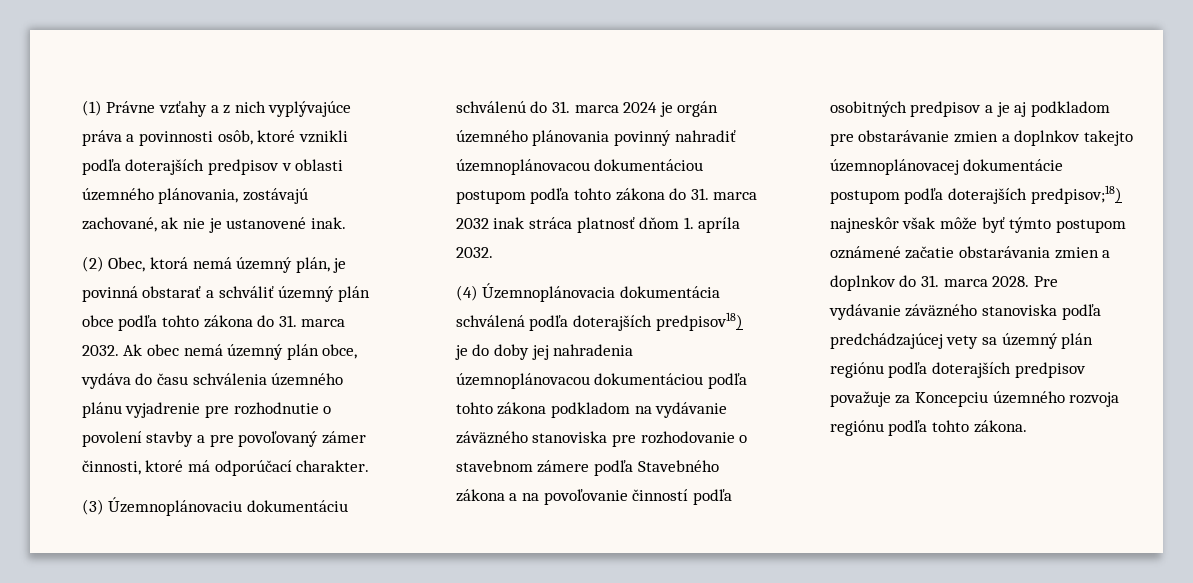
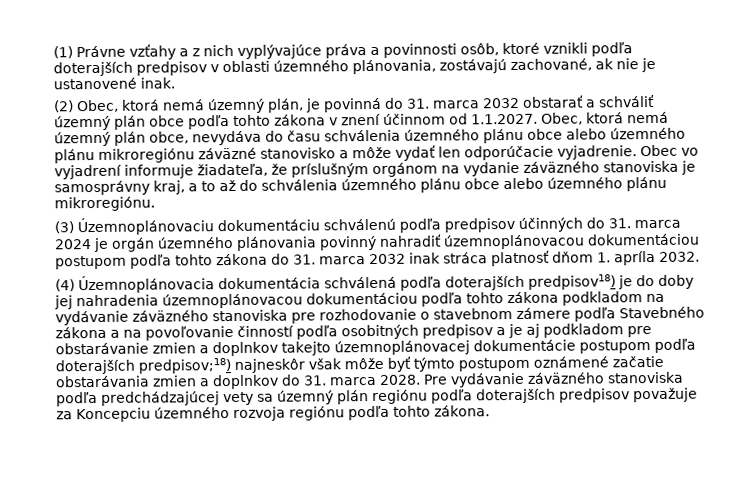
- (2) Obec, ktorá nemá územný plán, je povinná obstarať a schváliť územný plán obce podľa tohto zákona do 31. marca 2032. Ak obec nemá územný plán obce, vydáva do času schválenia územného plánu vyjadrenie pre rozhodnutie o povolení stavby a pre povoľovaný zámer činnosti, ktoré má odporúčací charakter.
+ (2) Obec, ktorá nemá územný plán, je povinná do 31. marca 2032 obstarať a schváliť územný plán obce podľa tohto zákona v znení účinnom od 1.1.2027. Obec, ktorá nemá územný plán obce, nevydáva do času schválenia územného plánu obce alebo územného plánu mikroregiónu záväzné stanovisko a môže vydať len odporúčacie vyjadrenie. Obec vo vyjadrení informuje žiadateľa, že príslušným orgánom na vydanie záväzného stanoviska je samosprávny kraj, a to až do schválenia územného plánu obce alebo územného plánu mikroregiónu.
- (3) Územnoplánovaciu dokumentáciu schválenú do 31. marca 2024 je orgán územného plánovania povinný nahradiť územnoplánovacou dokumentáciou postupom podľa tohto zákona do 31. marca 2032 inak stráca platnosť dňom 1. apríla 2032.
+ (3) Územnoplánovaciu dokumentáciu schválenú podľa predpisov účinných do 31. marca 2024 je orgán územného plánovania povinný nahradiť územnoplánovacou dokumentáciou postupom podľa tohto zákona do 31. marca 2032 inak stráca platnosť dňom 1. apríla 2032.

